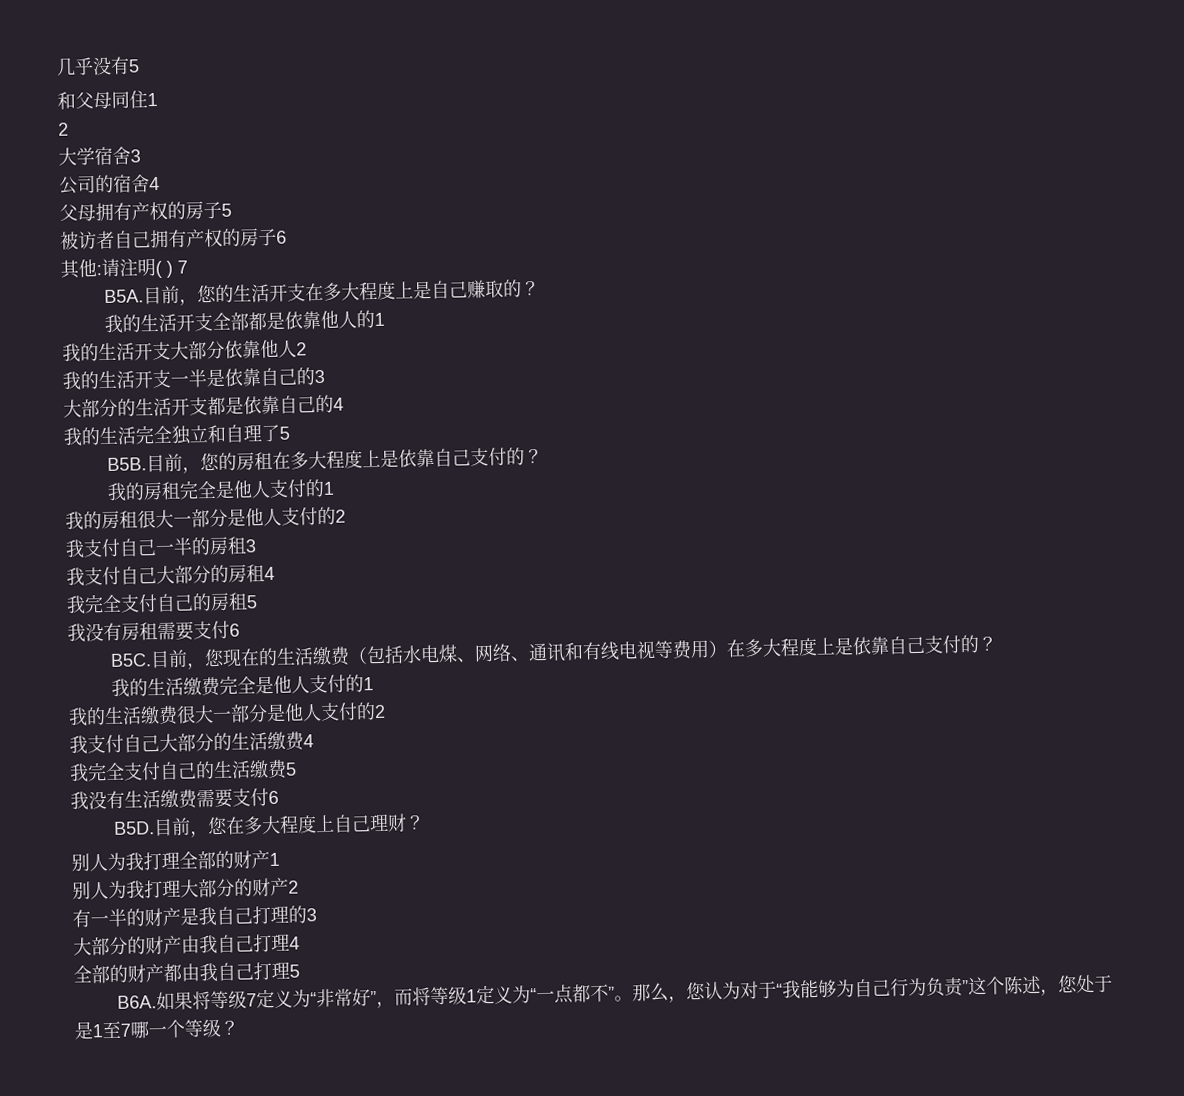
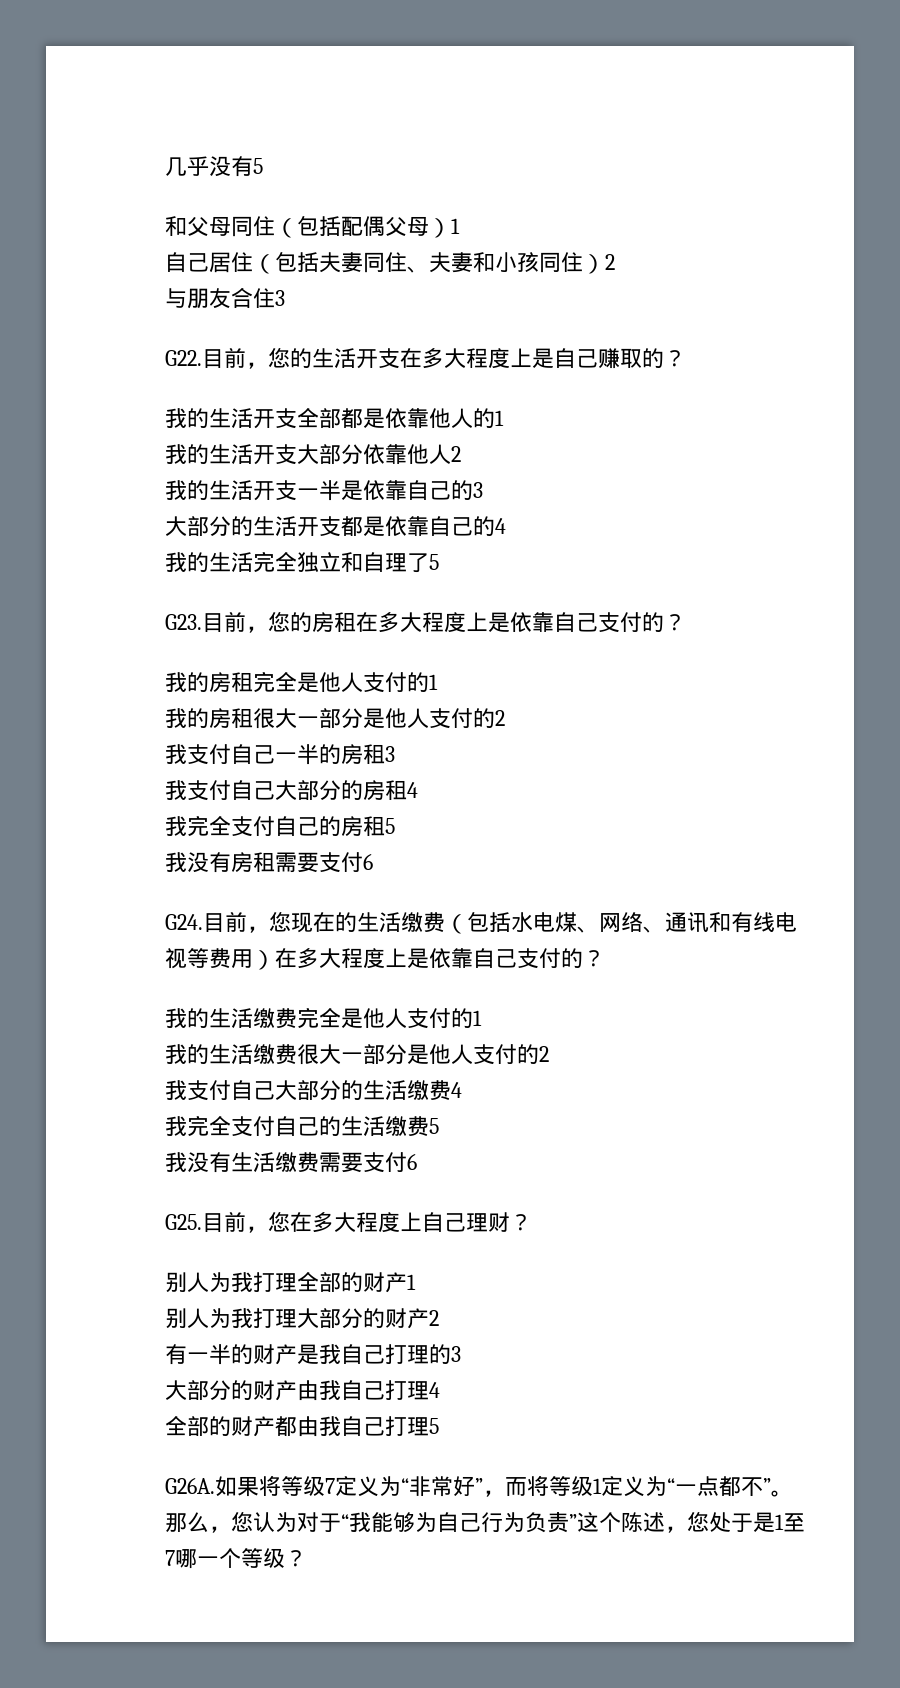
- 和父母同住1
- 2
- 大学宿舍3
- 公司的宿舍4
- 父母拥有产权的房子5
- 被访者自己拥有产权的房子6
- 其他:请注明( ) 7
- B5A.目前，您的生活开支在多大程度上是自己赚取的？
+ 和父母同住（包括配偶父母）1
+ 自己居住（包括夫妻同住、夫妻和小孩同住）2
+ 与朋友合住3
+ G22.目前，您的生活开支在多大程度上是自己赚取的？
- B5B.目前，您的房租在多大程度上是依靠自己支付的？
+ G23.目前，您的房租在多大程度上是依靠自己支付的？
- B5C.目前，您现在的生活缴费（包括水电煤、网络、通讯和有线电视等费用）在多大程度上是依靠自己支付的？
+ G24.目前，您现在的生活缴费（包括水电煤、网络、通讯和有线电视等费用）在多大程度上是依靠自己支付的？
- B5D.目前，您在多大程度上自己理财？
+ G25.目前，您在多大程度上自己理财？
- B6A.如果将等级7定义为“非常好”，而将等级1定义为“一点都不”。
+ G26A.如果将等级7定义为“非常好”，而将等级1定义为“一点都不”。

